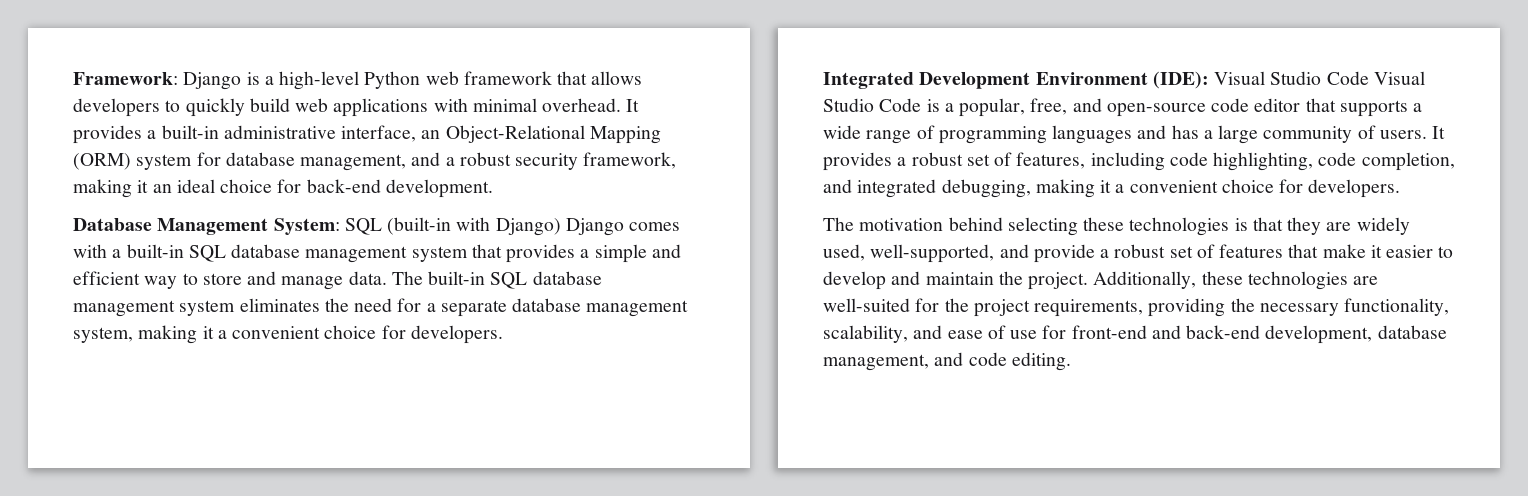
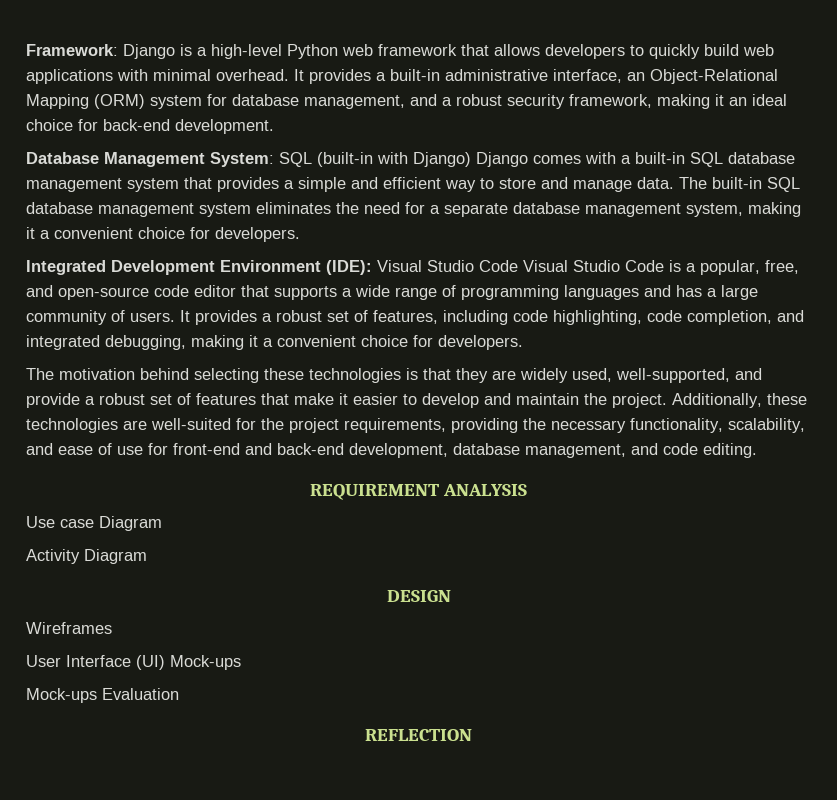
+ REQUIREMENT ANALYSIS
+ Use case Diagram
+ Activity Diagram
+ DESIGN
+ Wireframes
+ User Interface (UI) Mock-ups
+ Mock-ups Evaluation
+ REFLECTION

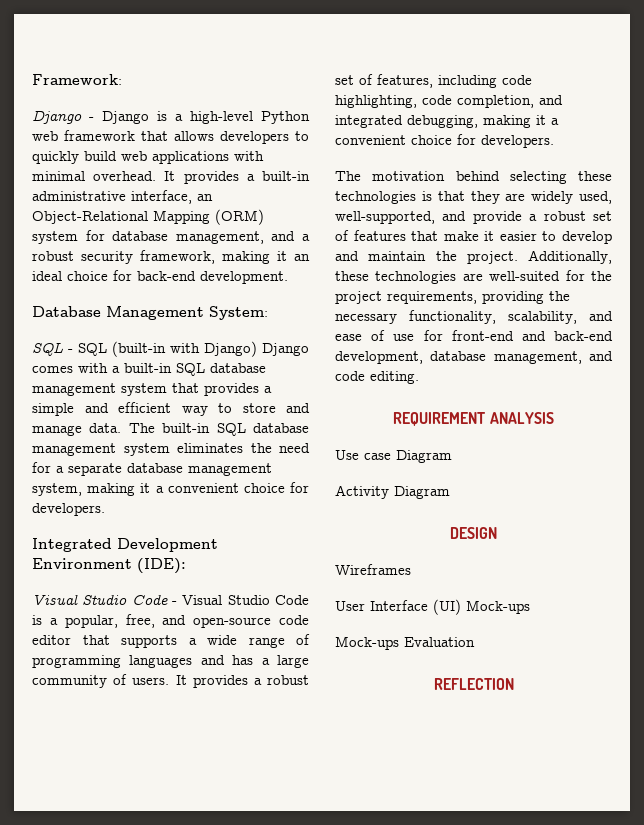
- Framework: Django is a high-level Python web framework that allows developers to quickly build web applications with minimal overhead.
+ Framework:
+ Django - Django is a high-level Python web framework that allows developers to quickly build web applications with minimal overhead.
- Database Management System: SQL (built-in with Django) Django comes with a built-in SQL database management system that provides a simple and efficient way to store and manage data.
+ Database Management System:
+ SQL - SQL (built-in with Django) Django comes with a built-in SQL database management system that provides a simple and efficient way to store and manage data.
- Integrated Development Environment (IDE): Visual Studio Code Visual Studio Code is a popular, free, and open-source code editor that supports a wide range of programming languages and has a large community of users.
+ Integrated Development Environment (IDE):
+ Visual Studio Code - Visual Studio Code is a popular, free, and open-source code editor that supports a wide range of programming languages and has a large community of users.

